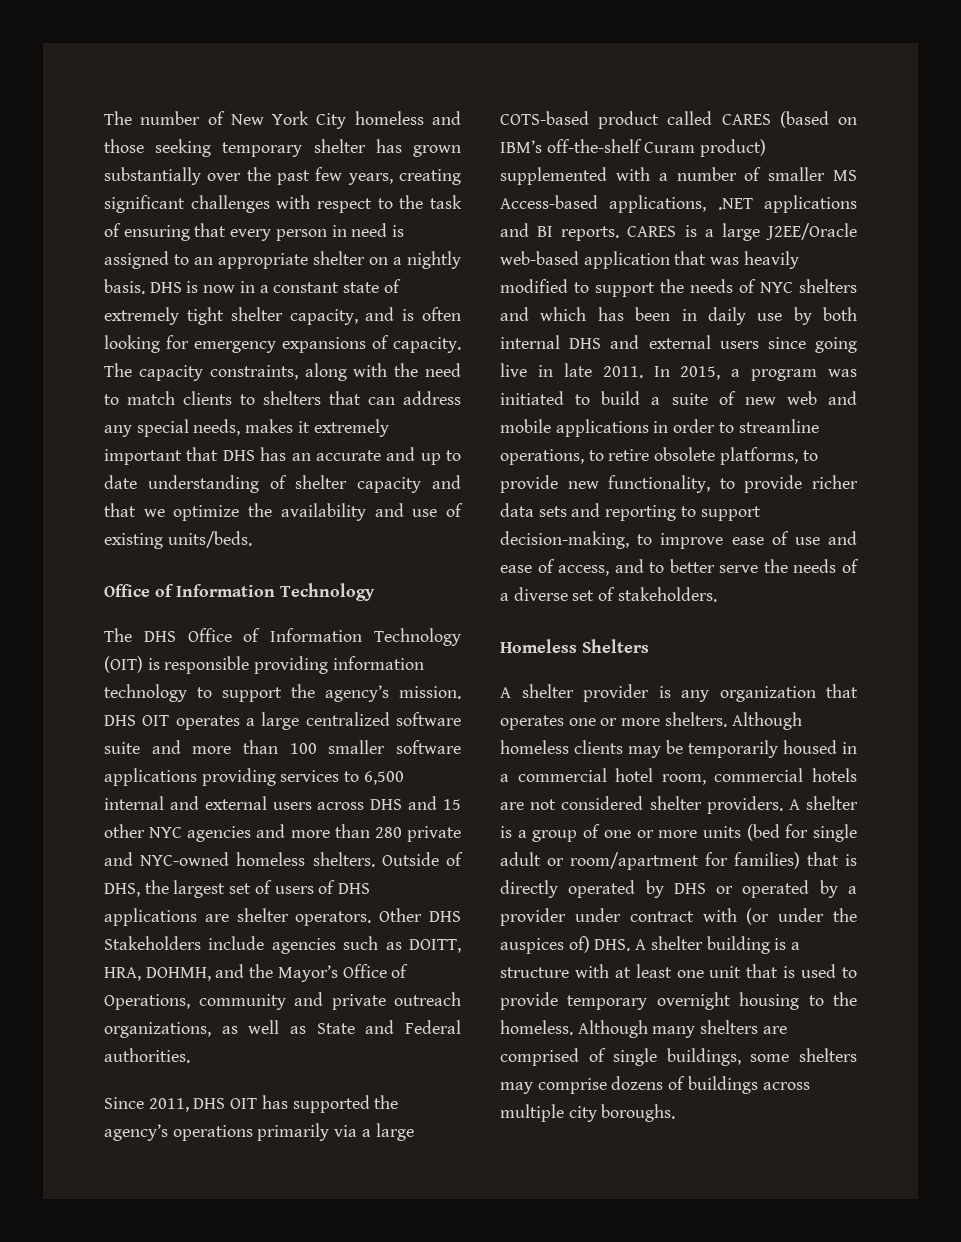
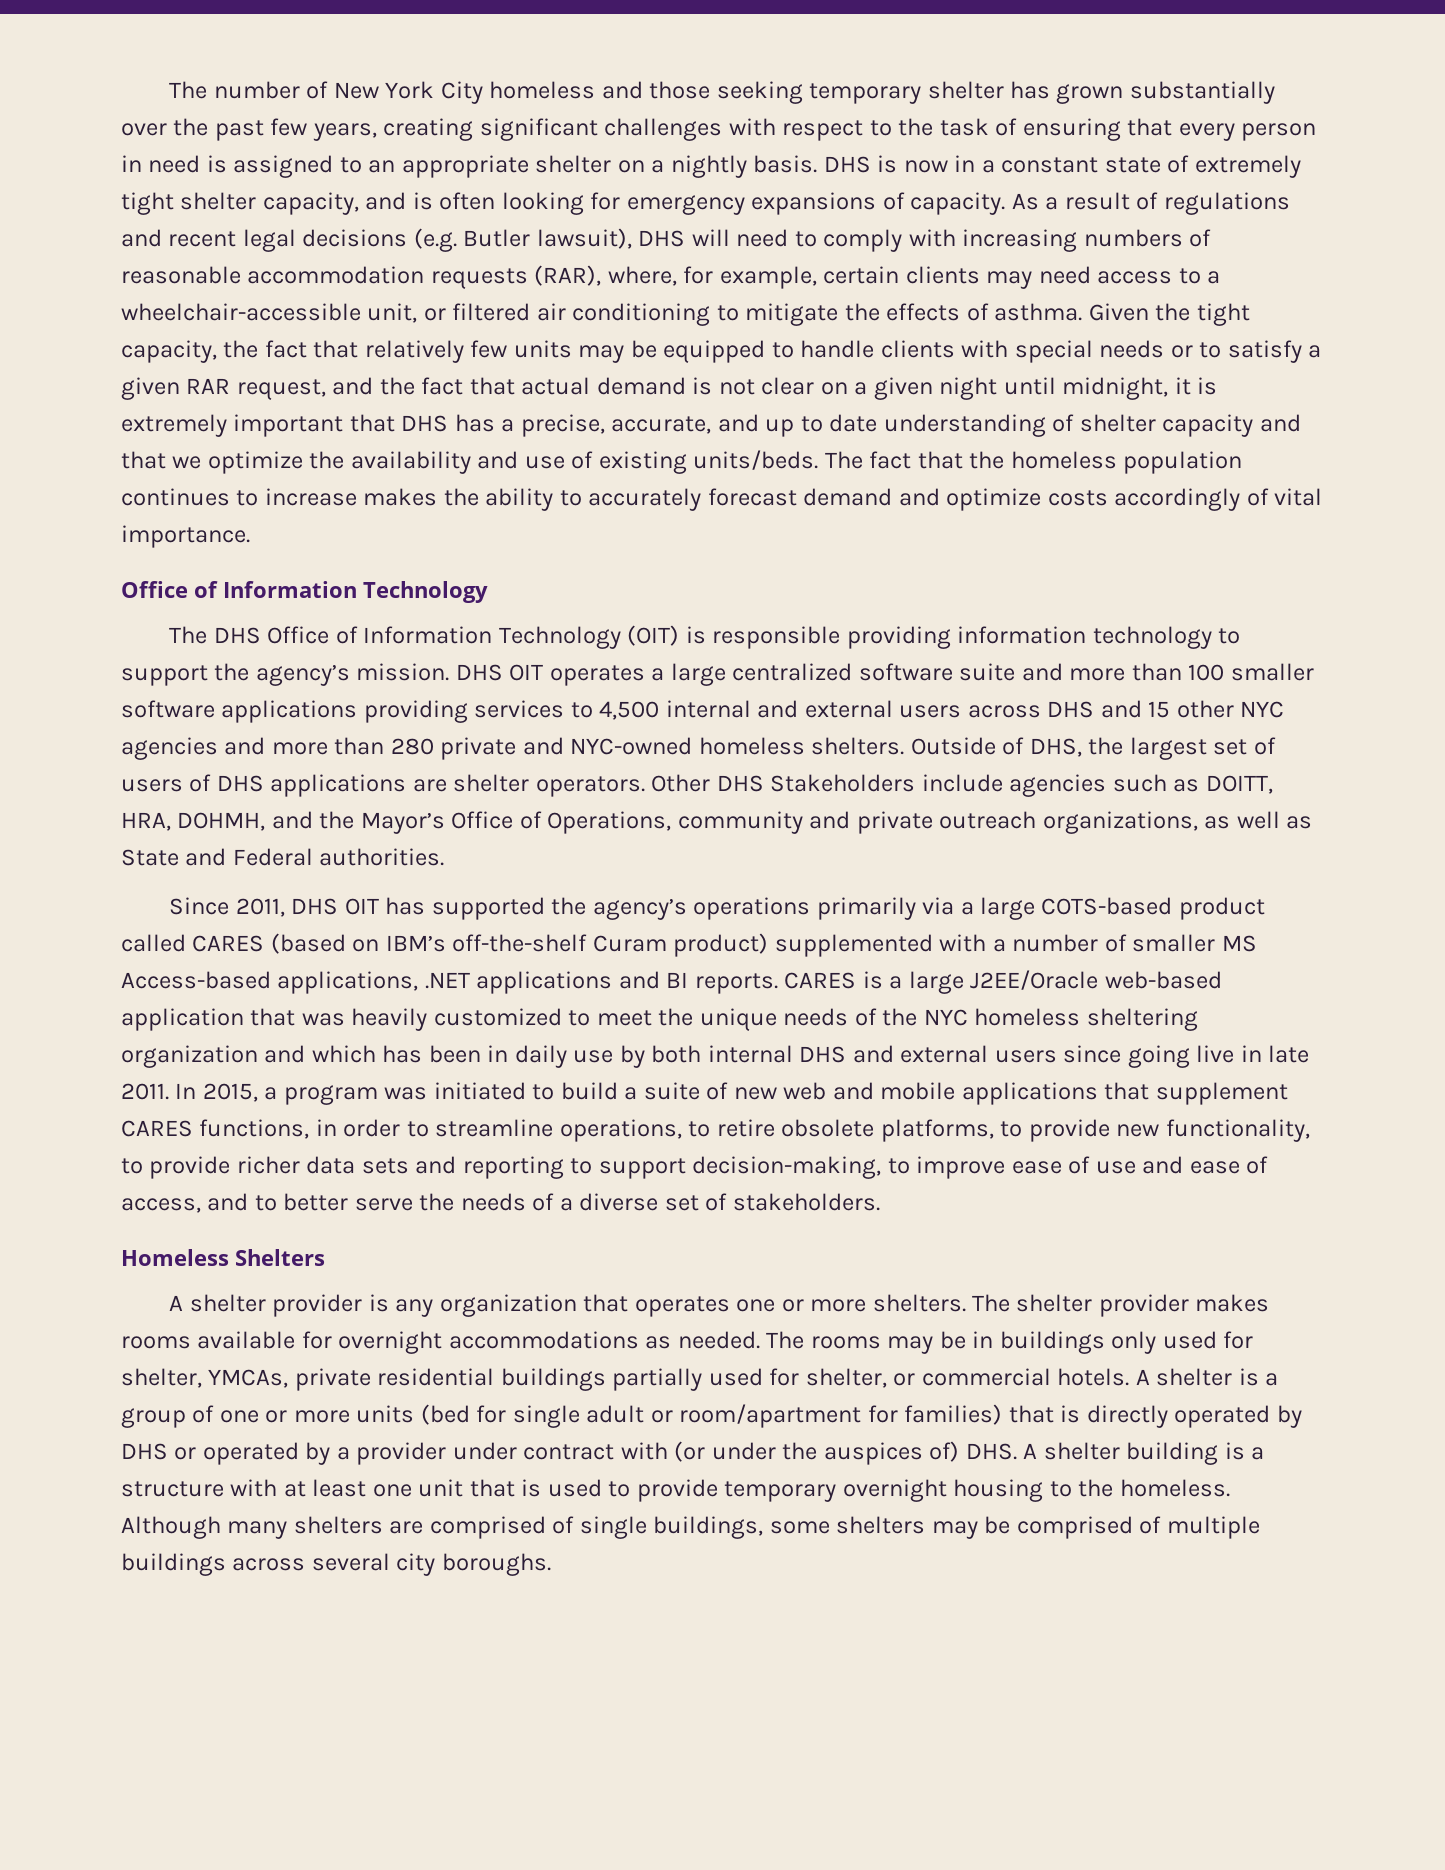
- The capacity constraints, along with the need to match clients to shelters that can address any special needs, makes it extremely important that DHS has an accurate and up to date understanding of shelter capacity and that we optimize the availability and use of existing units/beds.
+ As a result of regulations and recent legal decisions (e.g. Butler lawsuit), DHS will need to comply with increasing numbers of reasonable accommodation requests (RAR), where, for example, certain clients may need access to a wheelchair-accessible unit, or filtered air conditioning to mitigate the effects of asthma. Given the tight capacity, the fact that relatively few units may be equipped to handle clients with special needs or to satisfy a given RAR request, and the fact that actual demand is not clear on a given night until midnight, it is extremely important that DHS has a precise, accurate, and up to date understanding of shelter capacity and that we optimize the availability and use of existing units/beds. The fact that the homeless population continues to increase makes the ability to accurately forecast demand and optimize costs accordingly of vital importance.
- DHS OIT operates a large centralized software suite and more than 100 smaller software applications providing services to 6,500 internal and external users across DHS and 15 other NYC agencies and more than 280 private and NYC-owned homeless shelters.
+ DHS OIT operates a large centralized software suite and more than 100 smaller software applications providing services to 4,500 internal and external users across DHS and 15 other NYC agencies and more than 280 private and NYC-owned homeless shelters.
- CARES is a large J2EE/Oracle web-based application that was heavily modified to support the needs of NYC shelters and which has been in daily use by both internal DHS and external users since going live in late 2011.
+ CARES is a large J2EE/Oracle web-based application that was heavily customized to meet the unique needs of the NYC homeless sheltering organization and which has been in daily use by both internal DHS and external users since going live in late 2011.
- In 2015, a program was initiated to build a suite of new web and mobile applications in order to streamline operations, to retire obsolete platforms, to provide new functionality, to provide richer data sets and reporting to support decision-making, to improve ease of use and ease of access, and to better serve the needs of a diverse set of stakeholders.
+ In 2015, a program was initiated to build a suite of new web and mobile applications that supplement CARES functions, in order to streamline operations, to retire obsolete platforms, to provide new functionality, to provide richer data sets and reporting to support decision-making, to improve ease of use and ease of access, and to better serve the needs of a diverse set of stakeholders.
- Although homeless clients may be temporarily housed in a commercial hotel room, commercial hotels are not considered shelter providers.
+ The shelter provider makes rooms available for overnight accommodations as needed. The rooms may be in buildings only used for shelter, YMCAs, private residential buildings partially used for shelter, or commercial hotels.
- Although many shelters are comprised of single buildings, some shelters may comprise dozens of buildings across multiple city boroughs.
+ Although many shelters are comprised of single buildings, some shelters may be comprised of multiple buildings across several city boroughs.

